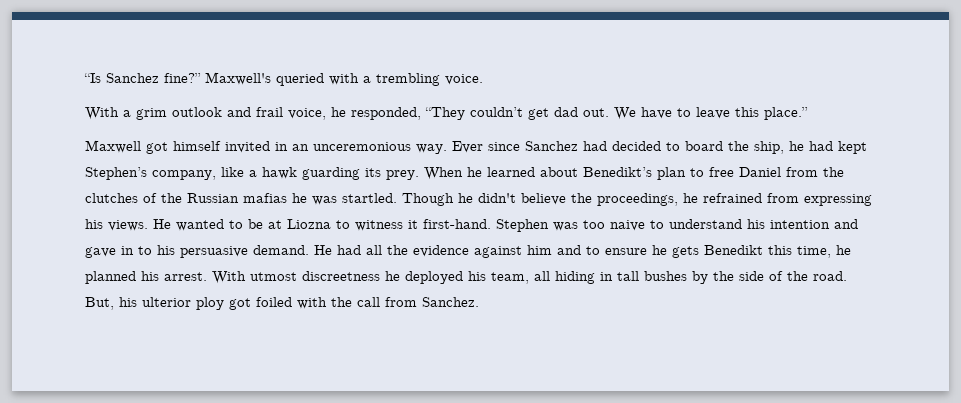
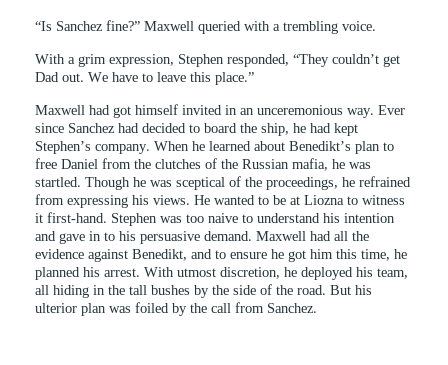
- Maxwell's queried with a trembling voice.
+ Maxwell queried with a trembling voice.
- With a grim outlook and frail voice, he responded, “They couldn’t get dad out.
+ With a grim expression, Stephen responded, “They couldn’t get Dad out.
- Maxwell got himself invited in an unceremonious way.
+ Maxwell had got himself invited in an unceremonious way.
- Ever since Sanchez had decided to board the ship, he had kept Stephen’s company, like a hawk guarding its prey.
+ Ever since Sanchez had decided to board the ship, he had kept Stephen’s company.
- When he learned about Benedikt’s plan to free Daniel from the clutches of the Russian mafias he was startled.
+ When he learned about Benedikt’s plan to free Daniel from the clutches of the Russian mafia, he was startled.
- Though he didn't believe the proceedings, he refrained from expressing his views.
+ Though he was sceptical of the proceedings, he refrained from expressing his views.
- He had all the evidence against him and to ensure he gets Benedikt this time, he planned his arrest.
+ Maxwell had all the evidence against Benedikt, and to ensure he got him this time, he planned his arrest.
- With utmost discreetness he deployed his team, all hiding in tall bushes by the side of the road.
+ With utmost discretion, he deployed his team, all hiding in the tall bushes by the side of the road.
- But, his ulterior ploy got foiled with the call from Sanchez.
+ But his ulterior plan was foiled by the call from Sanchez.

